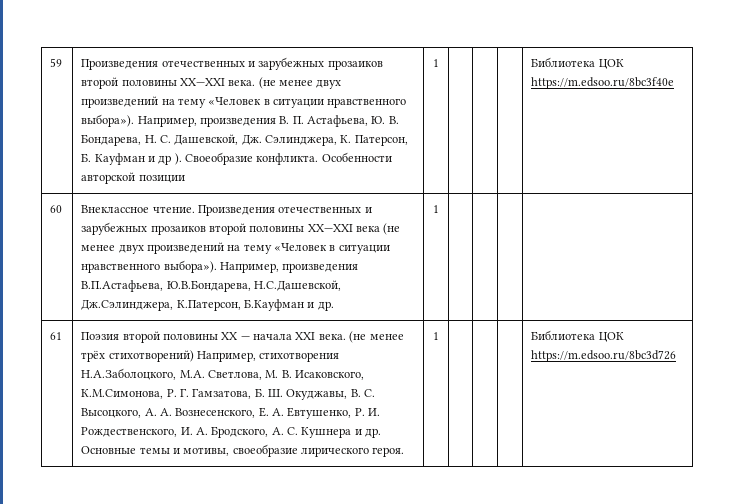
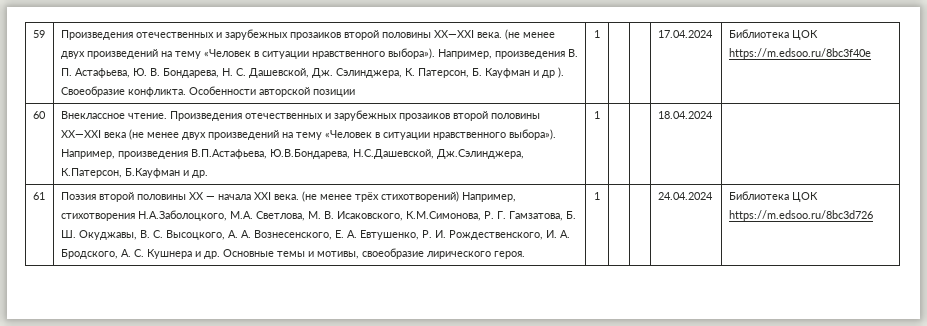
+ 17.04.2024
- 60 | Внеклассное чтение. Произведения отечественных и зарубежных прозаиков второй половины XX—XXI века (не менее двух произведений на тему «Человек в ситуации нравственного выбора»). Например, произведения В.П.Астафьева, Ю.В.Бондарева, Н.С.Дашевской, Дж.Сэлинджера, К.Патерсон, Б.Кауфман и др. | 1 | | | |
+ 60 | Внеклассное чтение. Произведения отечественных и зарубежных прозаиков второй половины XX—XXI века (не менее двух произведений на тему «Человек в ситуации нравственного выбора»). Например, произведения В.П.Астафьева, Ю.В.Бондарева, Н.С.Дашевской, Дж.Сэлинджера, К.Патерсон, Б.Кауфман и др. | 1 | | | 18.04.2024 |
+ 24.04.2024

